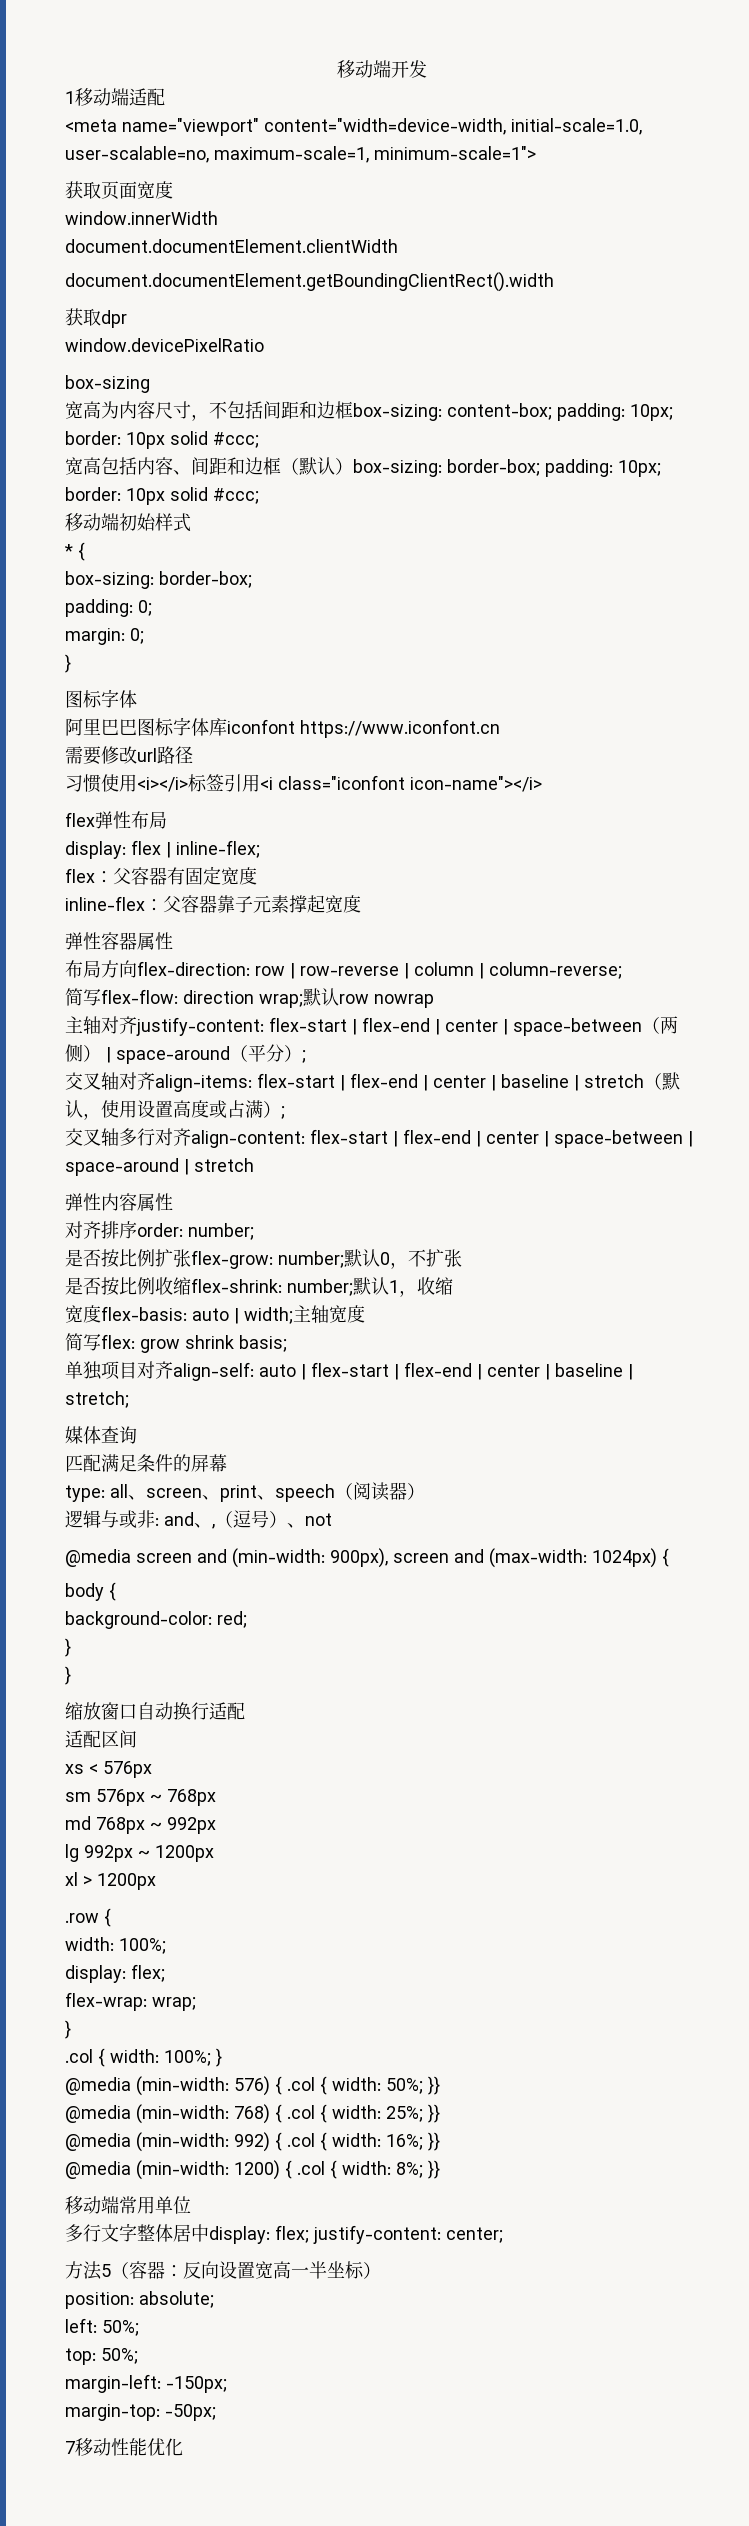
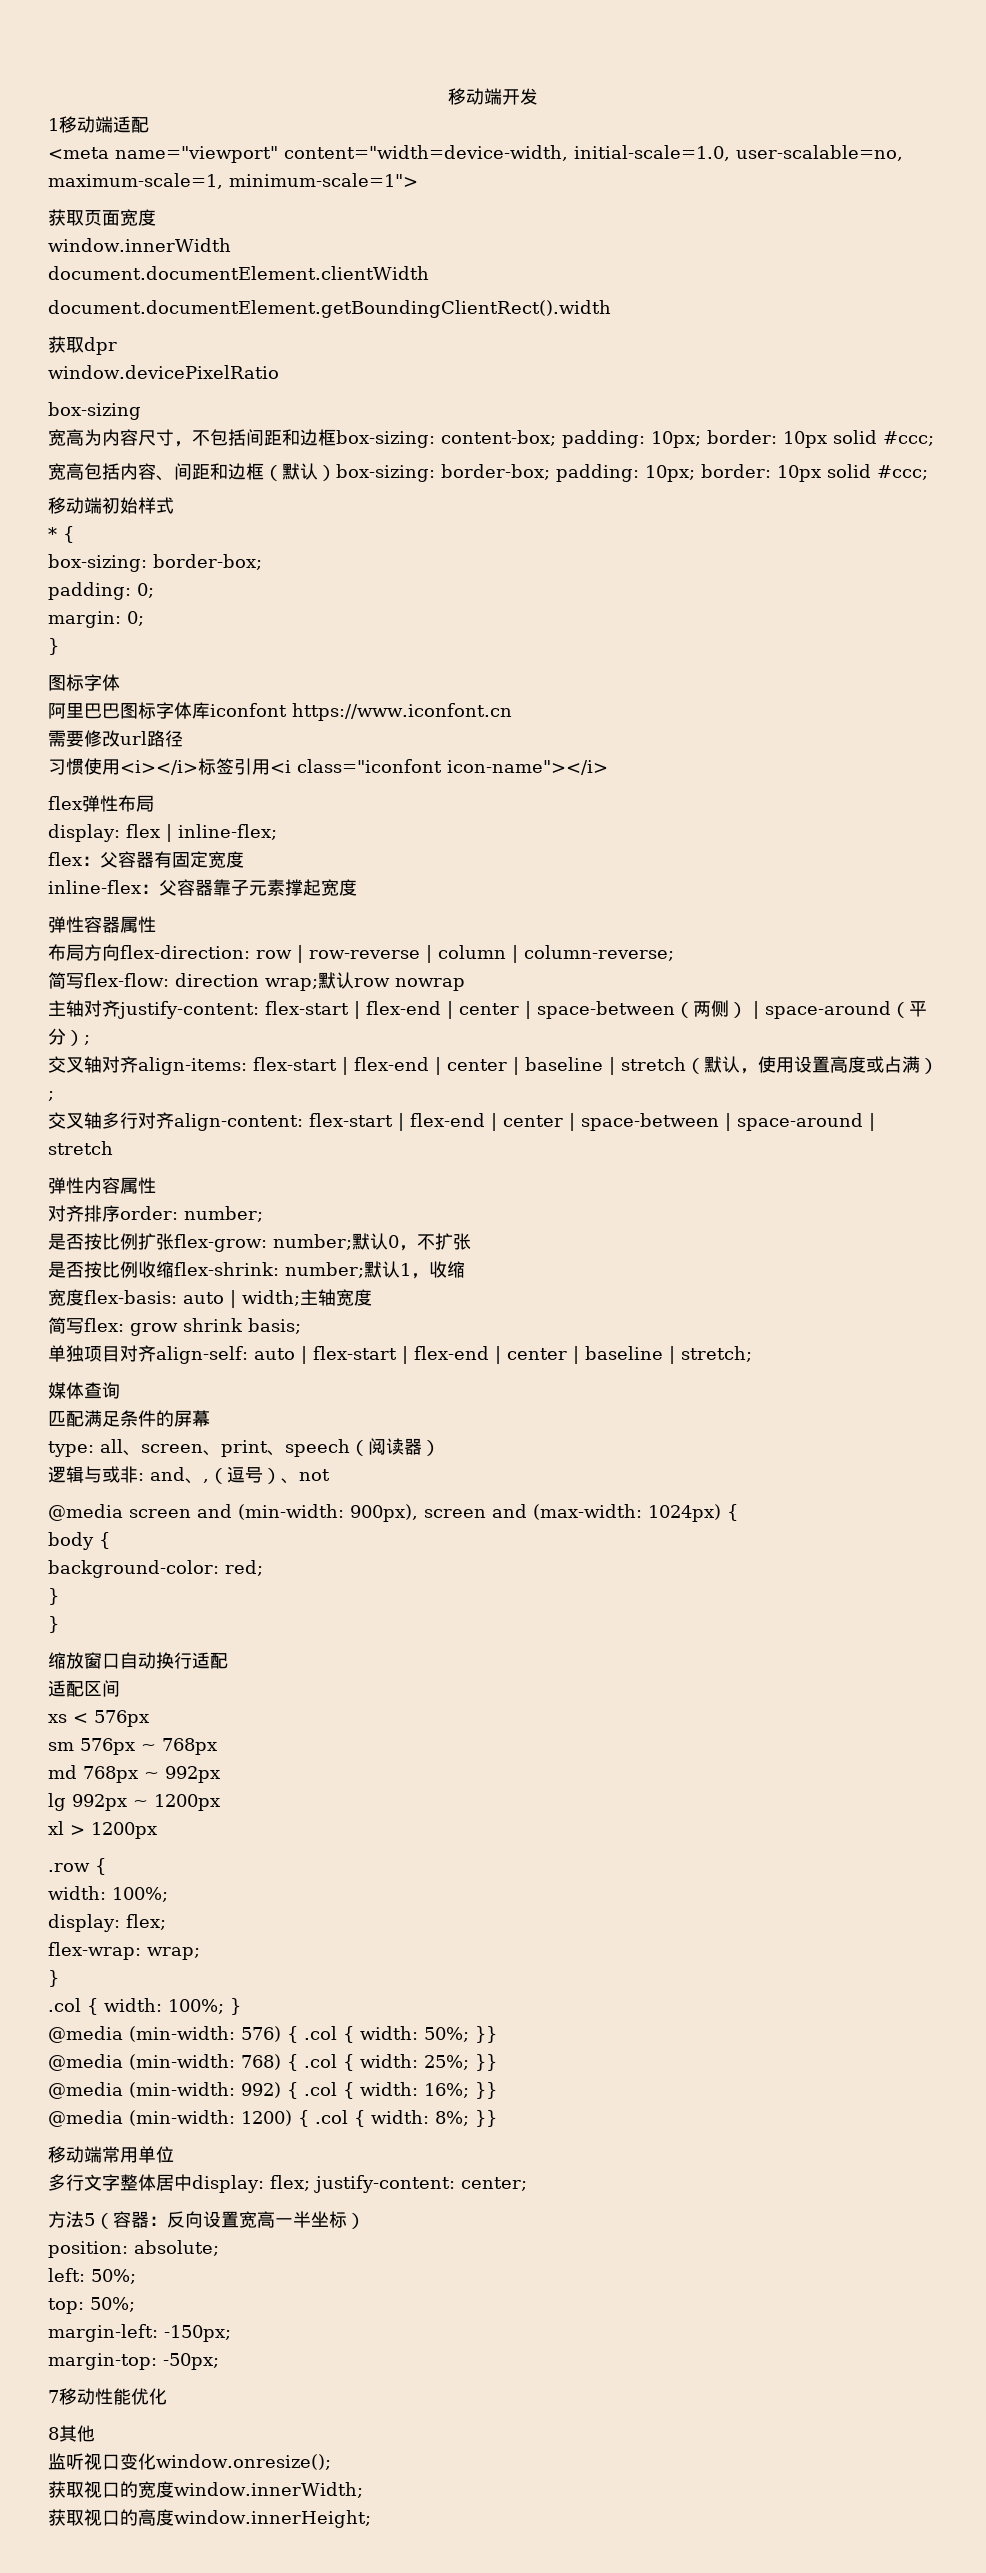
+ 8其他
+ 监听视口变化window.onresize();
+ 获取视口的宽度window.innerWidth;
+ 获取视口的高度window.innerHeight;

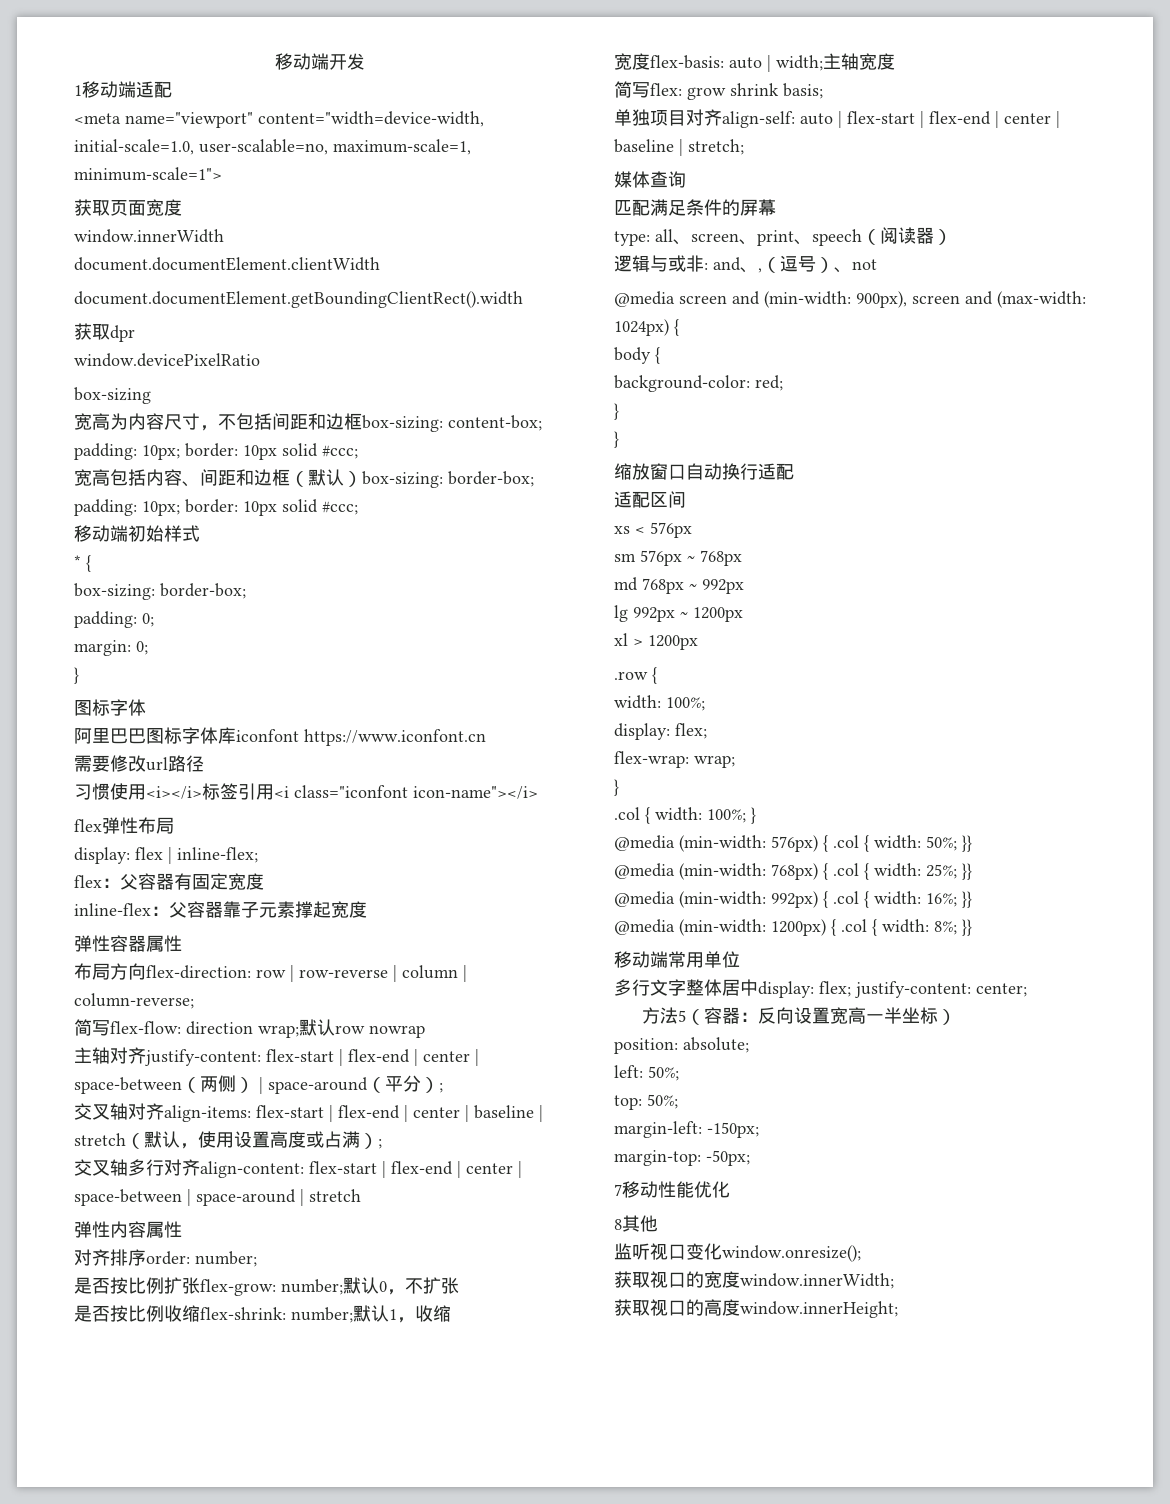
- @media (min-width: 576) { .col { width: 50%; }}
+ @media (min-width: 576px) { .col { width: 50%; }}
- @media (min-width: 768) { .col { width: 25%; }}
+ @media (min-width: 768px) { .col { width: 25%; }}
- @media (min-width: 992) { .col { width: 16%; }}
+ @media (min-width: 992px) { .col { width: 16%; }}
- @media (min-width: 1200) { .col { width: 8%; }}
+ @media (min-width: 1200px) { .col { width: 8%; }}

